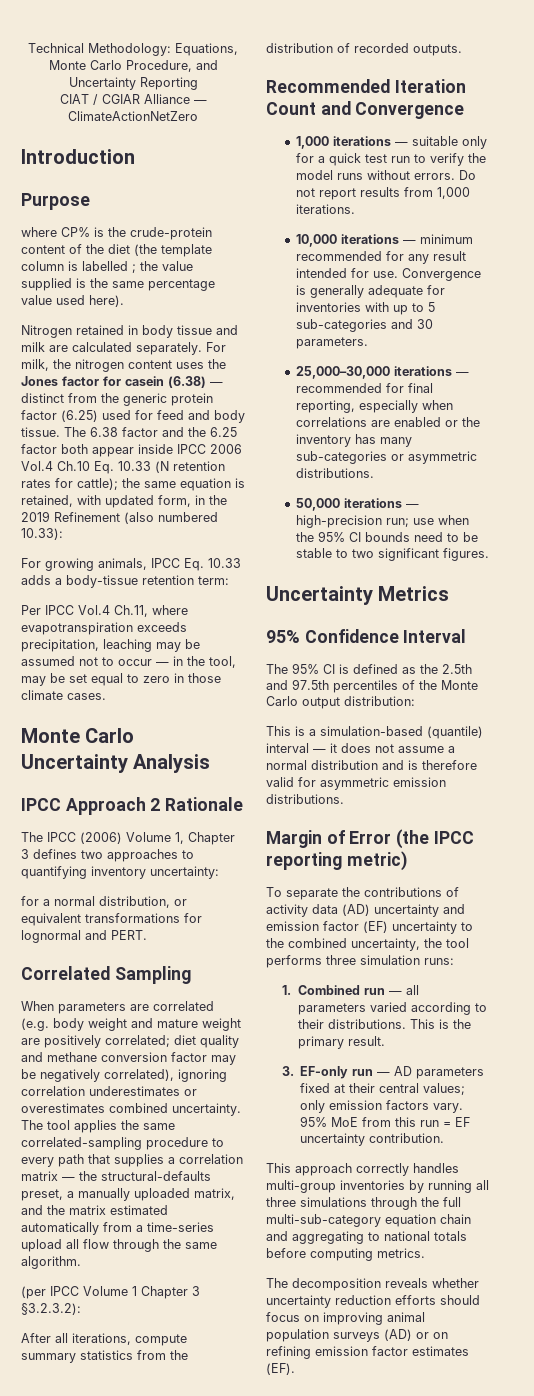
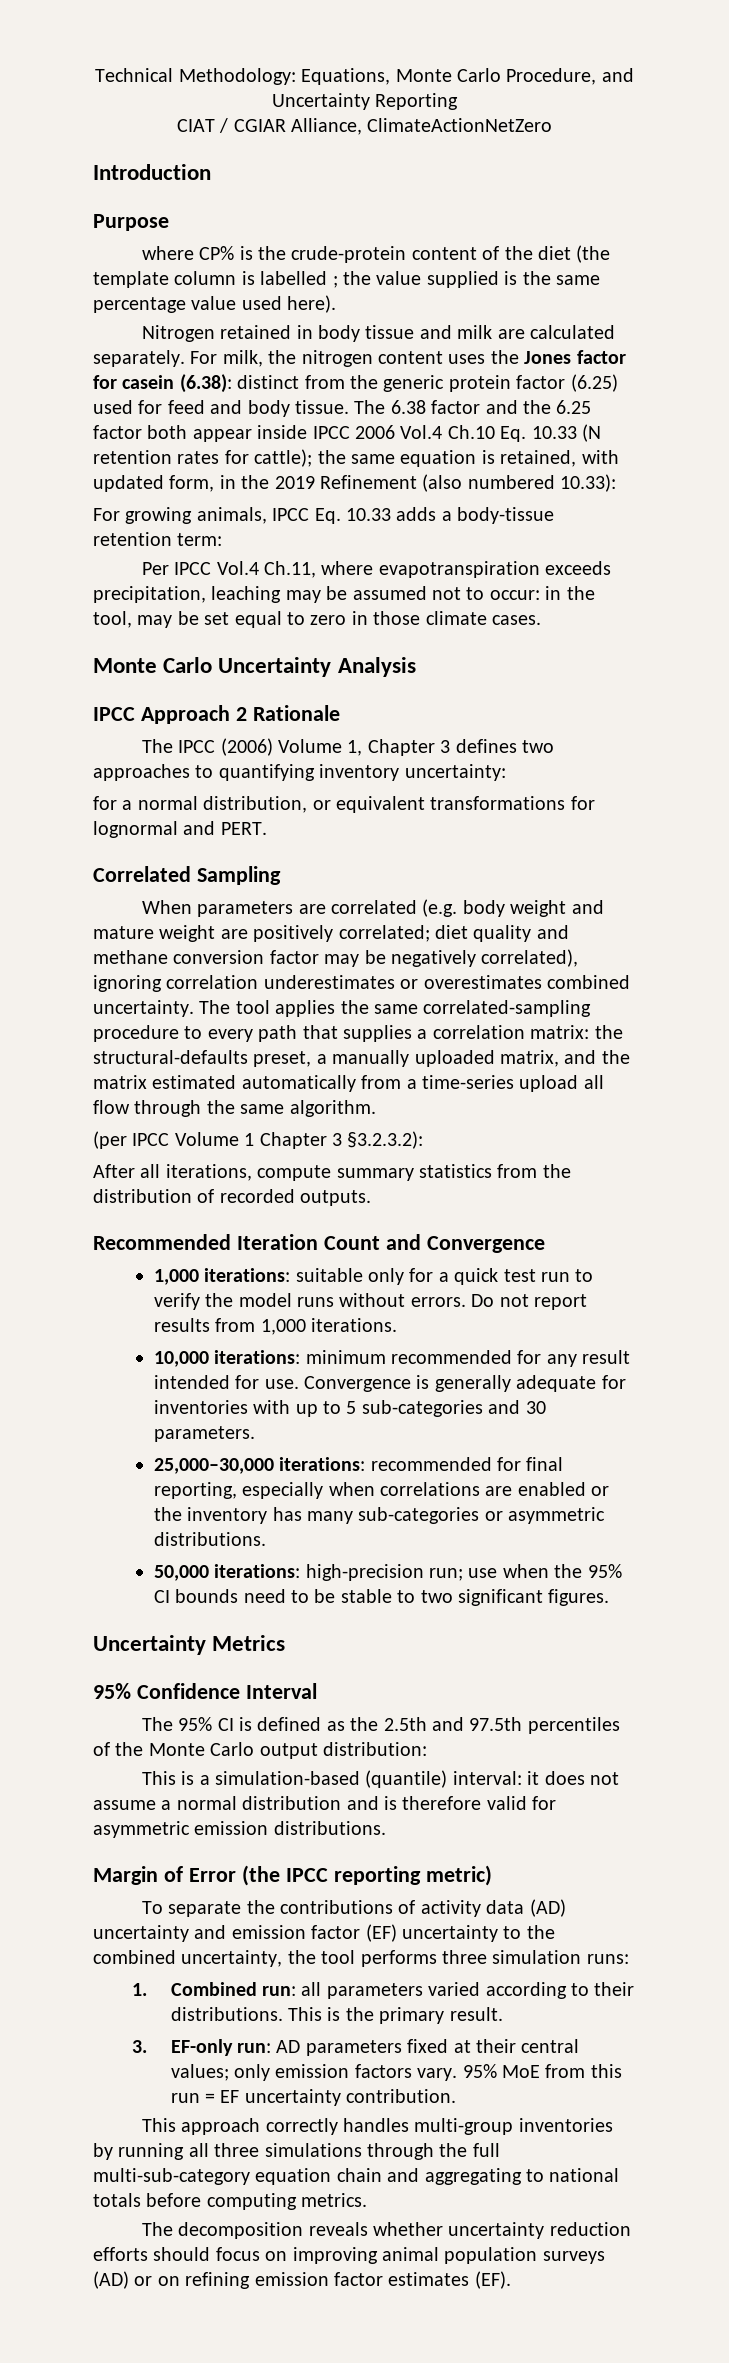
- CIAT / CGIAR Alliance — ClimateActionNetZero
+ CIAT / CGIAR Alliance, ClimateActionNetZero
- For milk, the nitrogen content uses the Jones factor for casein (6.38) — distinct from the generic protein factor (6.25) used for feed and body tissue.
+ For milk, the nitrogen content uses the Jones factor for casein (6.38): distinct from the generic protein factor (6.25) used for feed and body tissue.
- Per IPCC Vol.4 Ch.11, where evapotranspiration exceeds precipitation, leaching may be assumed not to occur — in the tool, may be set equal to zero in those climate cases.
+ Per IPCC Vol.4 Ch.11, where evapotranspiration exceeds precipitation, leaching may be assumed not to occur: in the tool, may be set equal to zero in those climate cases.
- The tool applies the same correlated-sampling procedure to every path that supplies a correlation matrix — the structural-defaults preset, a manually uploaded matrix, and the matrix estimated automatically from a time-series upload all flow through the same algorithm.
+ The tool applies the same correlated-sampling procedure to every path that supplies a correlation matrix: the structural-defaults preset, a manually uploaded matrix, and the matrix estimated automatically from a time-series upload all flow through the same algorithm.
- 1,000 iterations — suitable only for a quick test run to verify the model runs without errors.
+ 1,000 iterations: suitable only for a quick test run to verify the model runs without errors.
- 10,000 iterations — minimum recommended for any result intended for use.
+ 10,000 iterations: minimum recommended for any result intended for use.
- 25,000–30,000 iterations — recommended for final reporting, especially when correlations are enabled or the inventory has many sub-categories or asymmetric distributions.
+ 25,000–30,000 iterations: recommended for final reporting, especially when correlations are enabled or the inventory has many sub-categories or asymmetric distributions.
- 50,000 iterations — high-precision run; use when the 95% CI bounds need to be stable to two significant figures.
+ 50,000 iterations: high-precision run; use when the 95% CI bounds need to be stable to two significant figures.
- This is a simulation-based (quantile) interval — it does not assume a normal distribution and is therefore valid for asymmetric emission distributions.
+ This is a simulation-based (quantile) interval: it does not assume a normal distribution and is therefore valid for asymmetric emission distributions.
- 1. Combined run — all parameters varied according to their distributions.
+ 1. Combined run: all parameters varied according to their distributions.
- 3. EF-only run — AD parameters fixed at their central values; only emission factors vary.
+ 3. EF-only run: AD parameters fixed at their central values; only emission factors vary.

